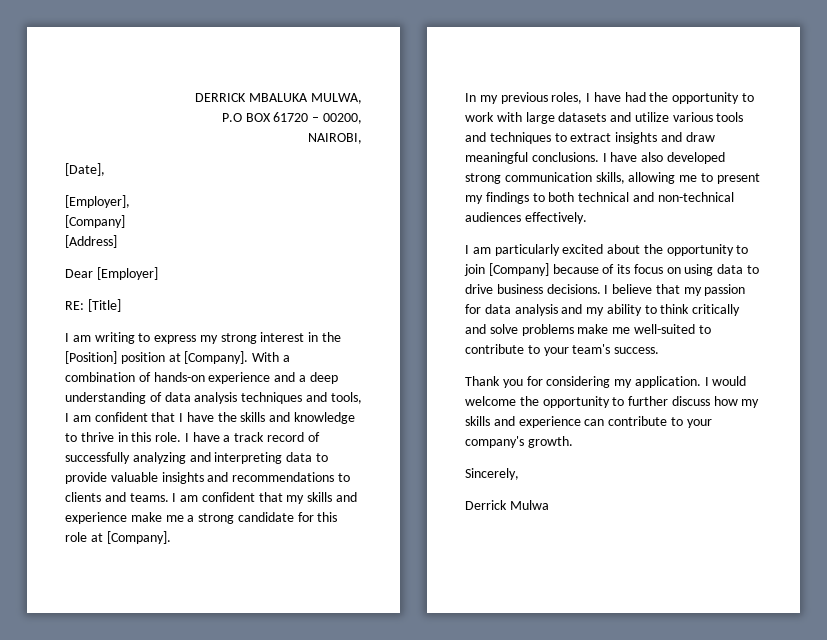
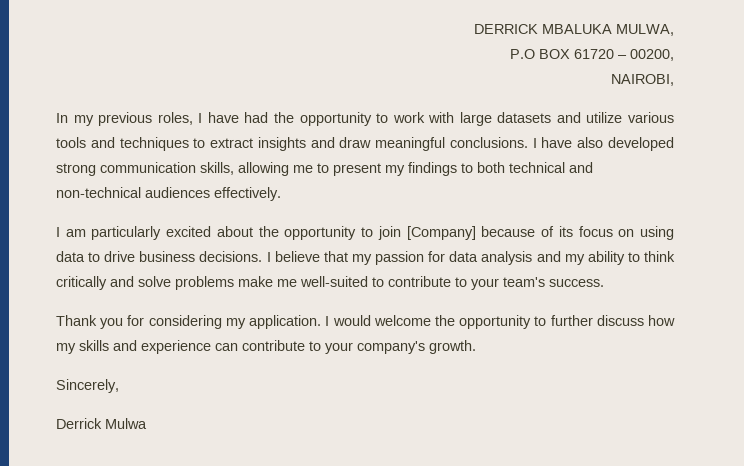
- [Date],
- [Employer],
- [Company]
- [Address]
- Dear [Employer]
- RE: [Title]
- I am writing to express my strong interest in the [Position] position at [Company]. With a combination of hands-on experience and a deep understanding of data analysis techniques and tools, I am confident that I have the skills and knowledge to thrive in this role. I have a track record of successfully analyzing and interpreting data to provide valuable insights and recommendations to clients and teams. I am confident that my skills and experience make me a strong candidate for this role at [Company].

